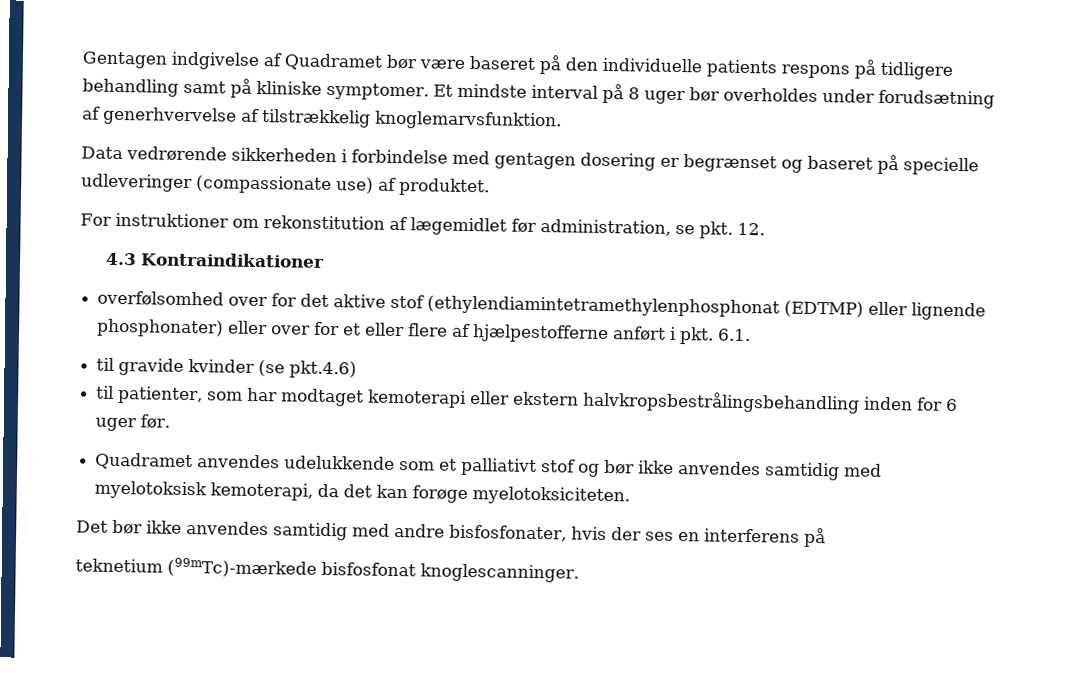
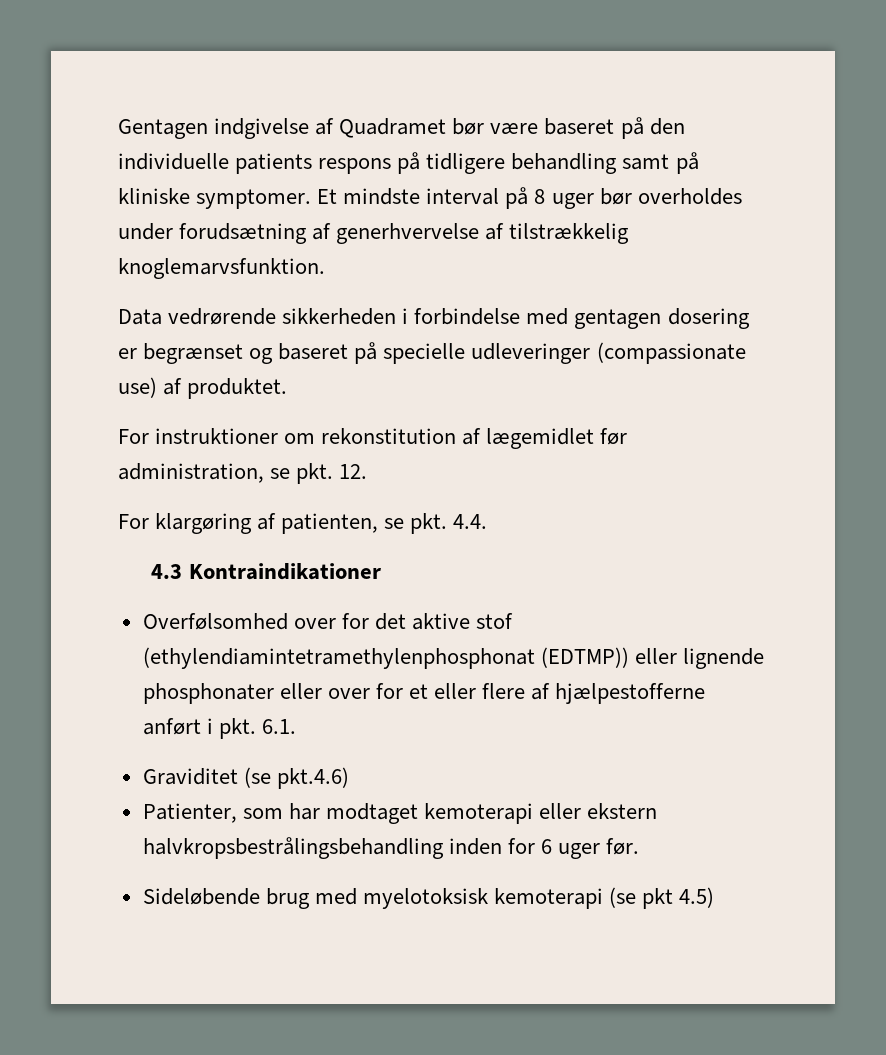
+ For klargøring af patienten, se pkt. 4.4.
- overfølsomhed over for det aktive stof (ethylendiamintetramethylenphosphonat (EDTMP) eller lignende phosphonater) eller over for et eller flere af hjælpestofferne anført i pkt. 6.1.
+ Overfølsomhed over for det aktive stof (ethylendiamintetramethylenphosphonat (EDTMP)) eller lignende phosphonater eller over for et eller flere af hjælpestofferne anført i pkt. 6.1.
- til gravide kvinder (se pkt.4.6)
+ Graviditet (se pkt.4.6)
- til patienter, som har modtaget kemoterapi eller ekstern halvkropsbestrålingsbehandling inden for 6 uger før.
+ Patienter, som har modtaget kemoterapi eller ekstern halvkropsbestrålingsbehandling inden for 6 uger før.
- Quadramet anvendes udelukkende som et palliativt stof og bør ikke anvendes samtidig med myelotoksisk kemoterapi, da det kan forøge myelotoksiciteten.
- Det bør ikke anvendes samtidig med andre bisfosfonater, hvis der ses en interferens på
- teknetium (99mTc)-mærkede bisfosfonat knoglescanninger.
+ Sideløbende brug med myelotoksisk kemoterapi (se pkt 4.5)

